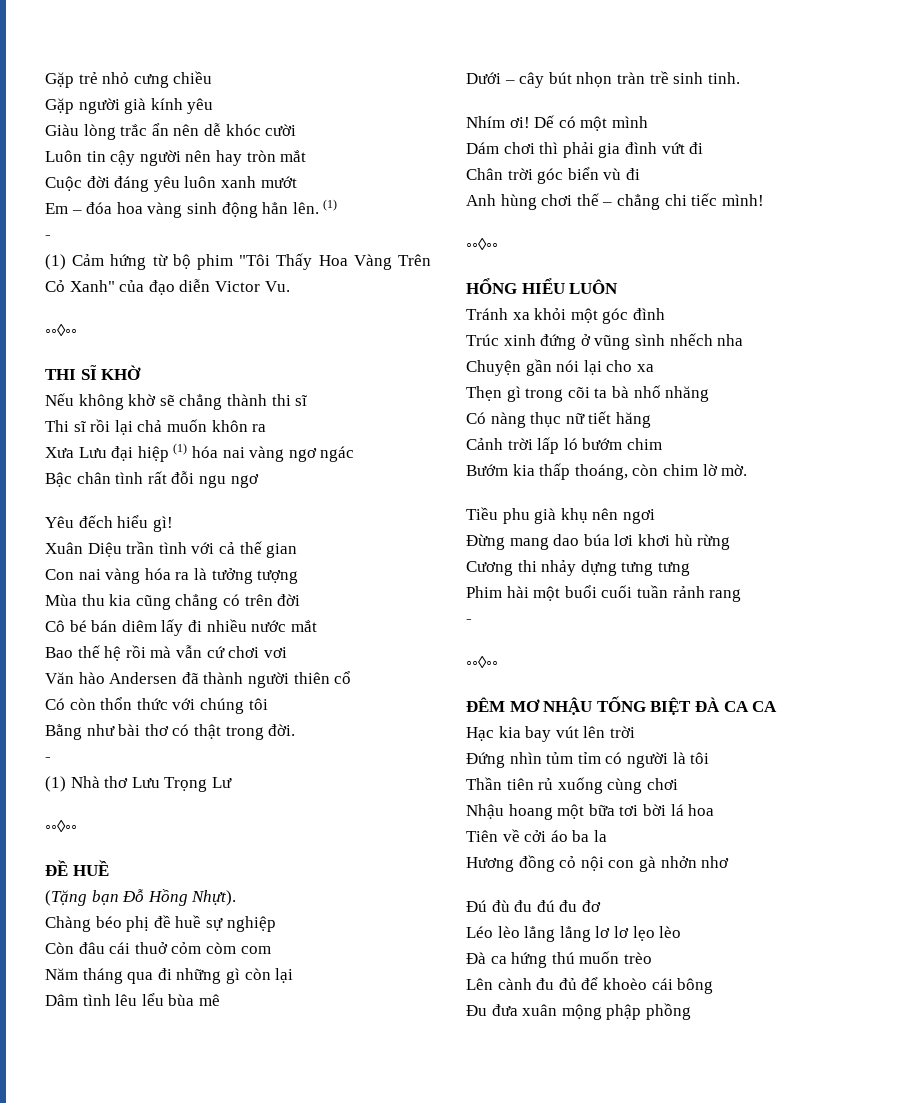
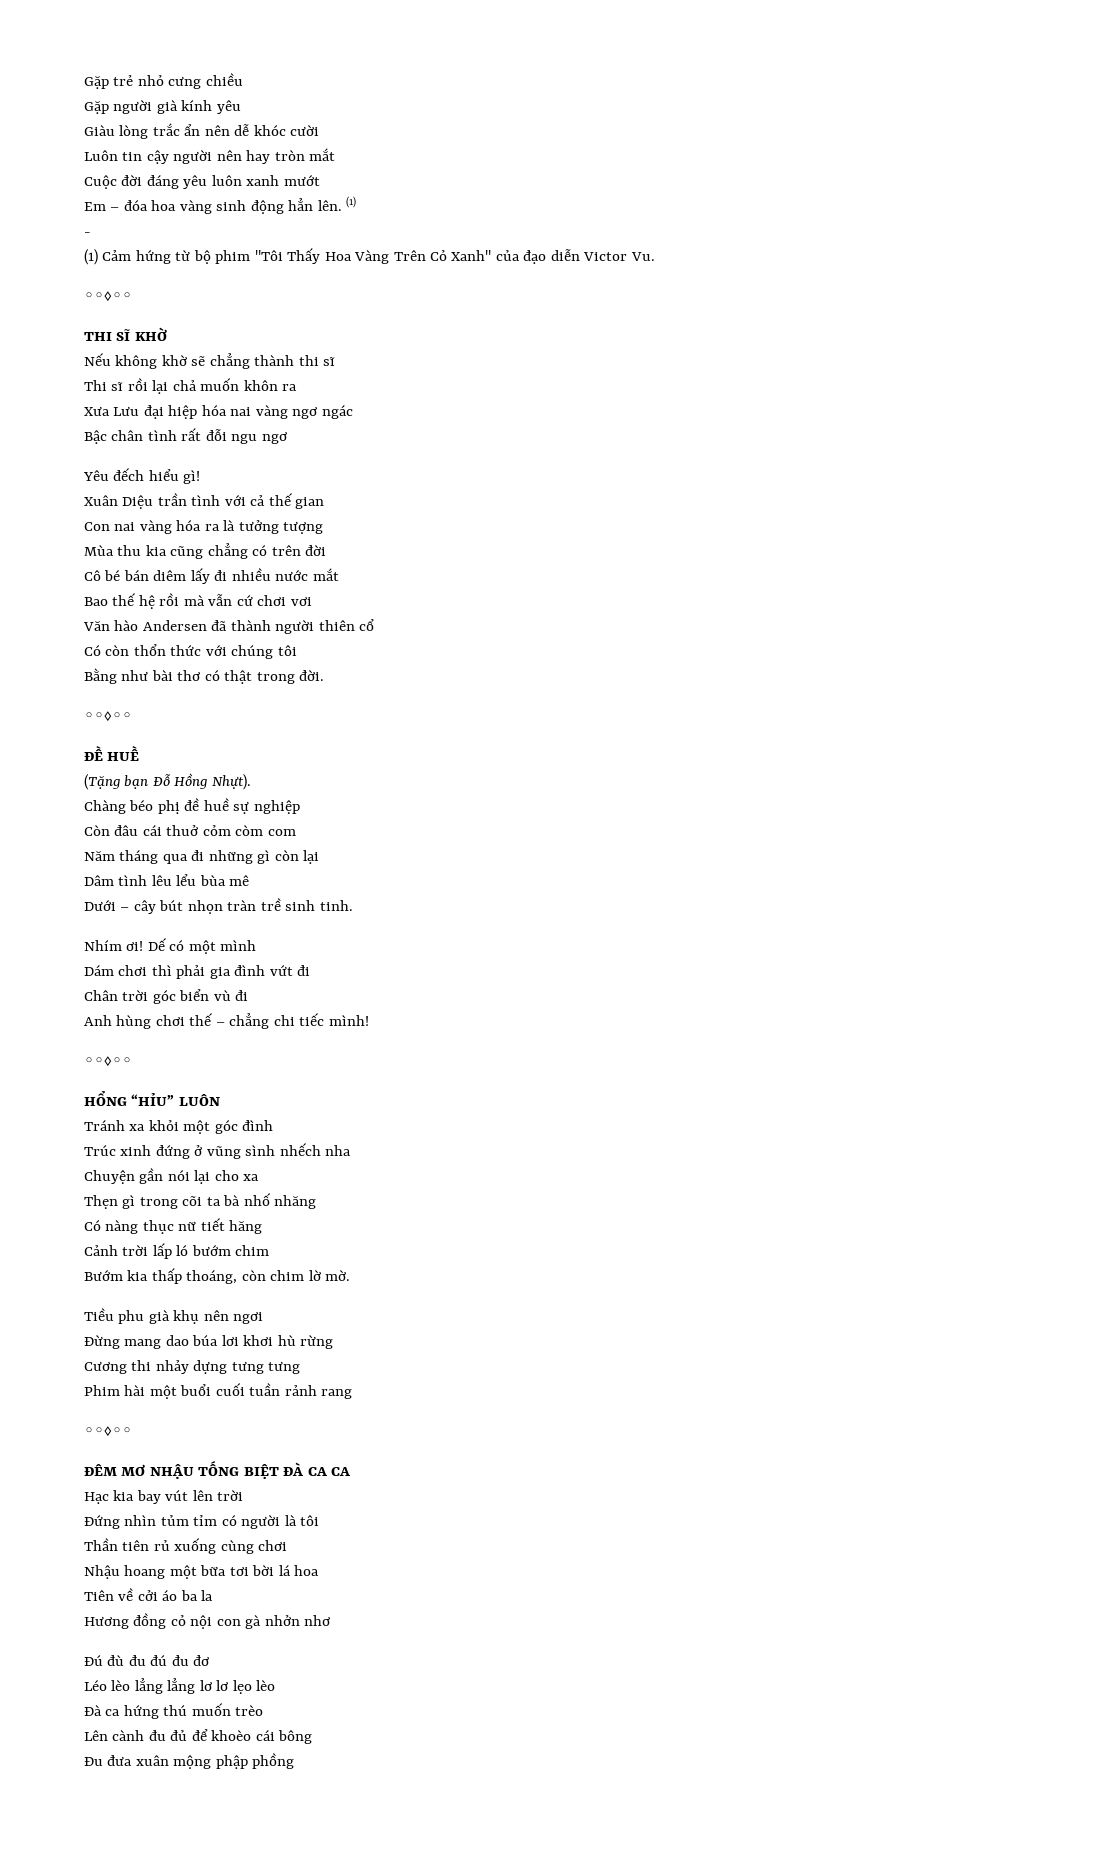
- Xưa Lưu đại hiệp (1) hóa nai vàng ngơ ngác
+ Xưa Lưu đại hiệp hóa nai vàng ngơ ngác
  Bằng như bài thơ có thật trong đời.
- -
- (1) Nhà thơ Lưu Trọng Lư
- HỔNG HIỂU LUÔN
+ HỔNG “HỈU” LUÔN
  Phim hài một buổi cuối tuần rảnh rang
- -

